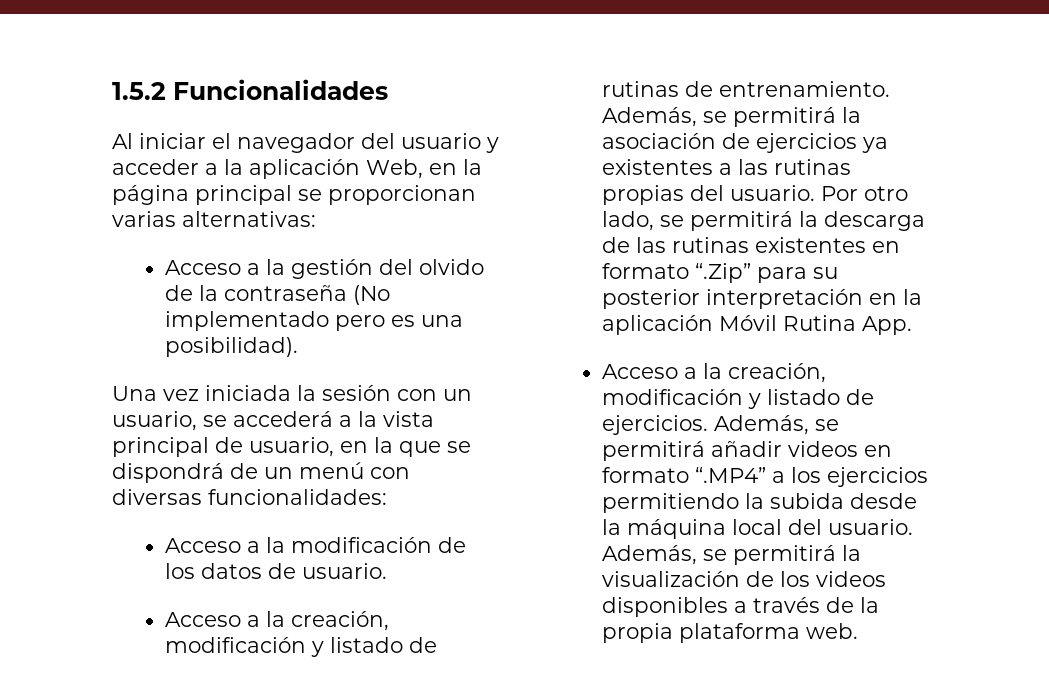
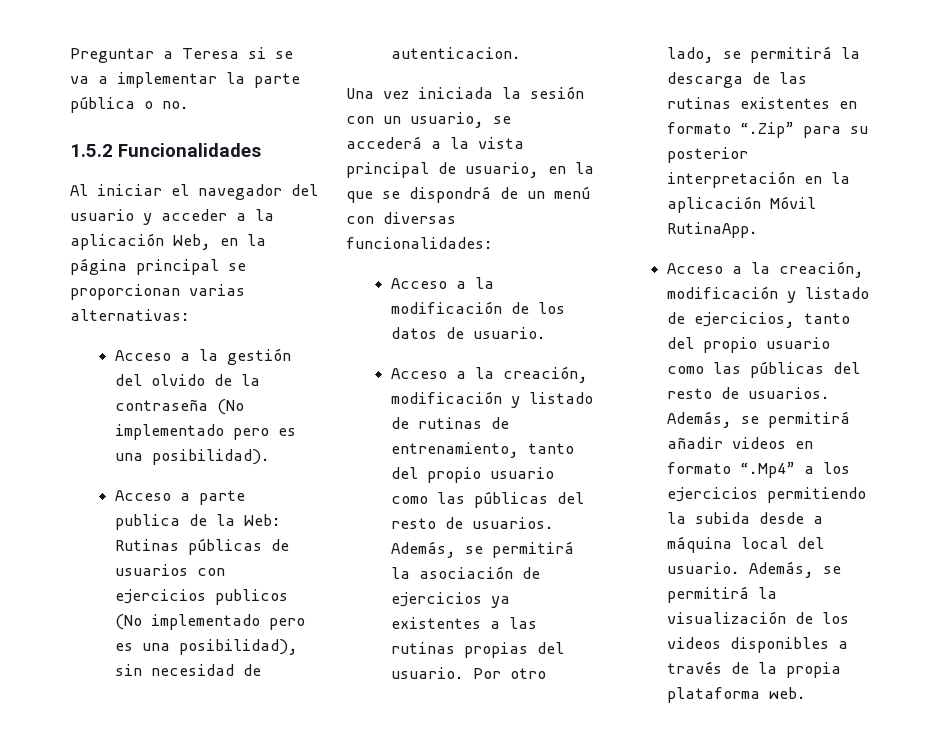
+ Preguntar a Teresa si se va a implementar la parte pública o no.
+ Acceso a parte publica de la Web: Rutinas públicas de usuarios con ejercicios publicos (No implementado pero es una posibilidad), sin necesidad de autenticacion.
- Acceso a la creación, modificación y listado de rutinas de entrenamiento.
+ Acceso a la creación, modificación y listado de rutinas de entrenamiento, tanto del propio usuario como las públicas del resto de usuarios.
- Por otro lado, se permitirá la descarga de las rutinas existentes en formato “.Zip” para su posterior interpretación en la aplicación Móvil Rutina App.
- Acceso a la creación, modificación y listado de ejercicios.
+ Por otro lado, se permitirá la descarga de las rutinas existentes en formato “.Zip” para su posterior interpretación en la aplicación Móvil RutinaApp.
+ Acceso a la creación, modificación y listado de ejercicios, tanto del propio usuario como las públicas del resto de usuarios.
- Además, se permitirá añadir videos en formato “.MP4” a los ejercicios permitiendo la subida desde la máquina local del usuario.
+ Además, se permitirá añadir videos en formato “.Mp4” a los ejercicios permitiendo la subida desde a máquina local del usuario.

